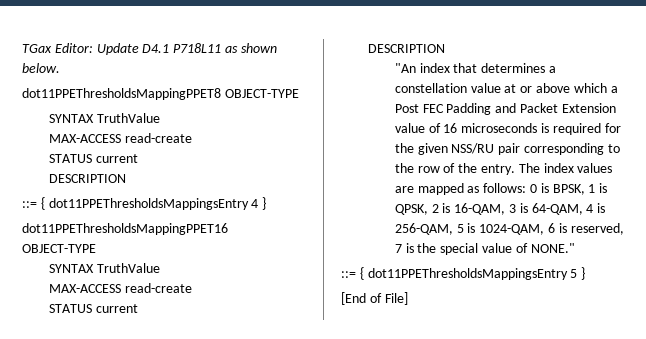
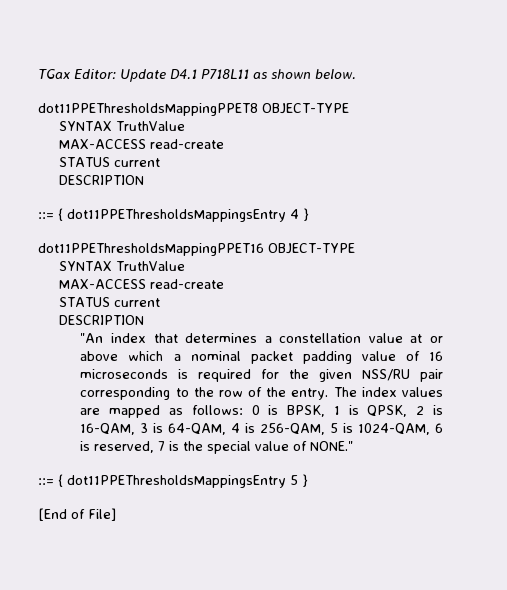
- "An index that determines a constellation value at or above which a Post FEC Padding and Packet Extension value of 16 microseconds is required for the given NSS/RU pair corresponding to the row of the entry.
+ "An index that determines a constellation value at or above which a nominal packet padding value of 16 microseconds is required for the given NSS/RU pair corresponding to the row of the entry.

